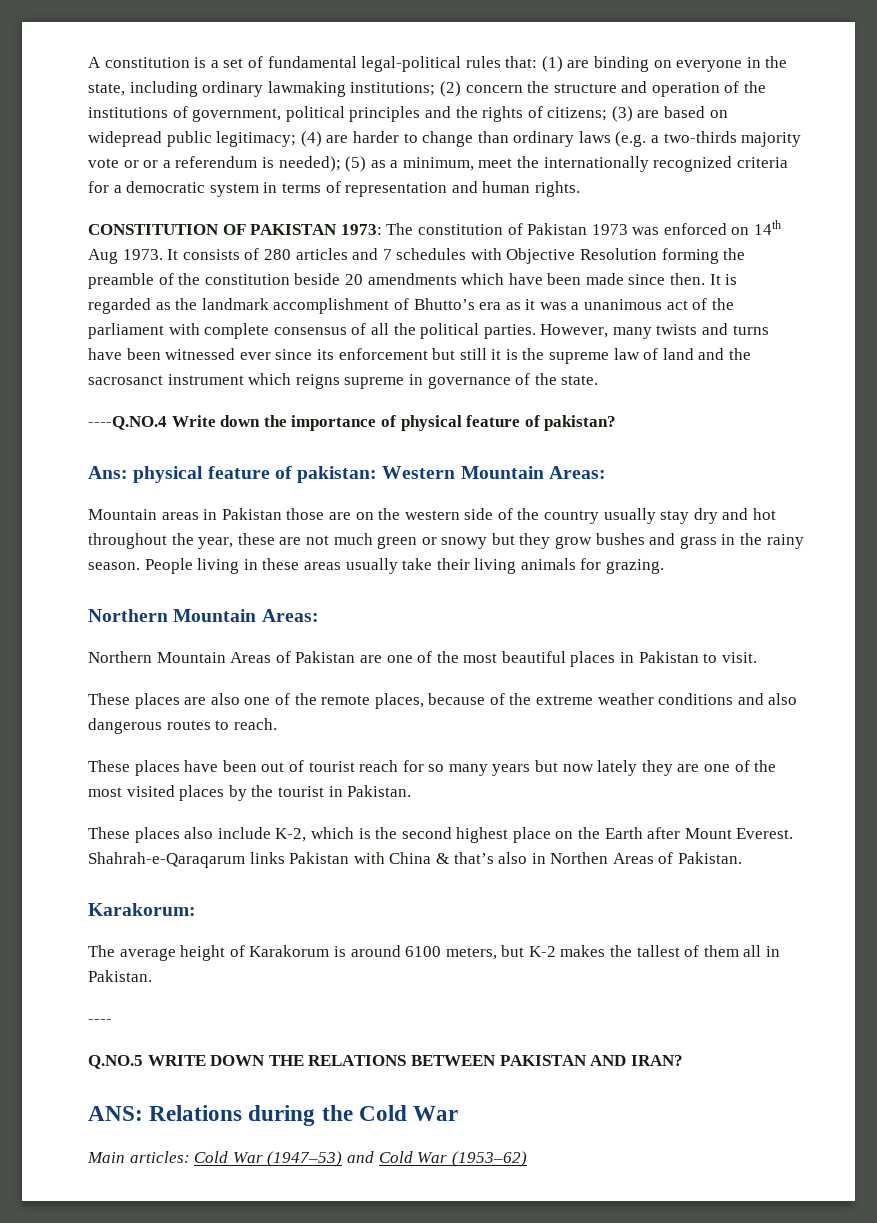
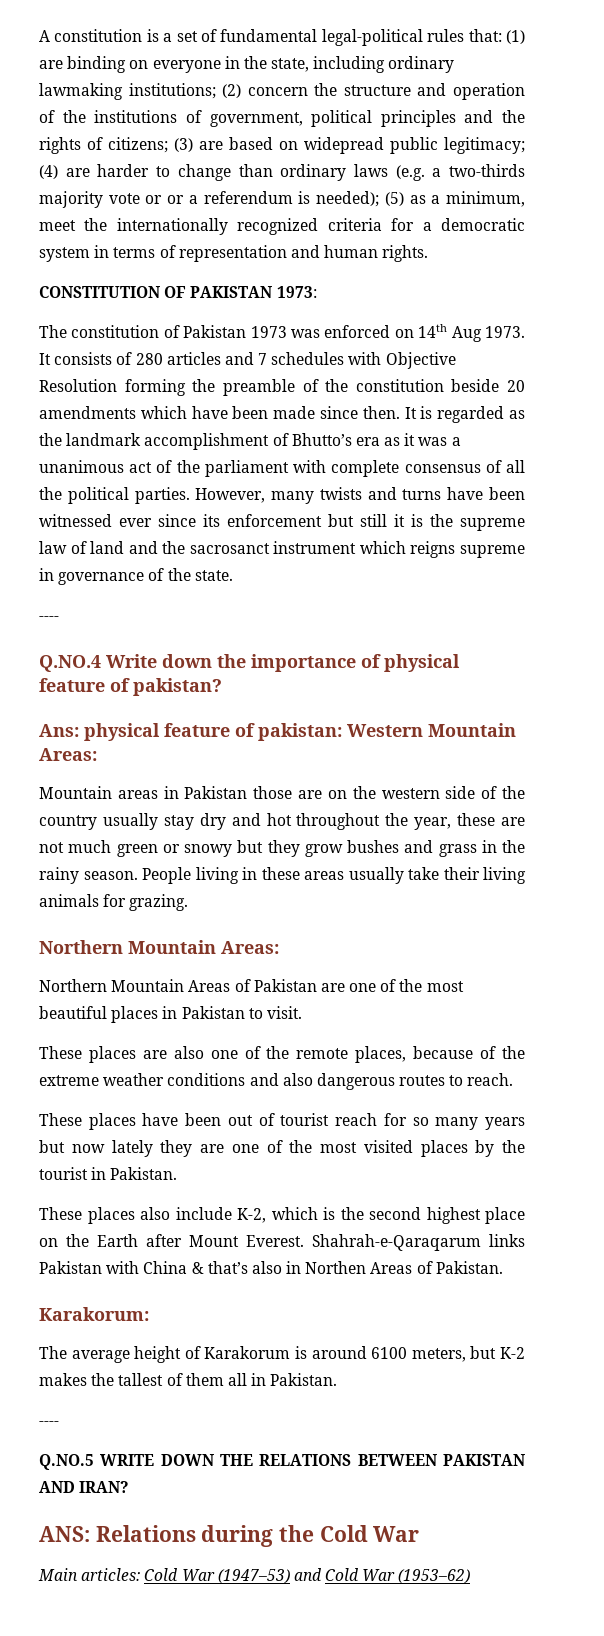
- CONSTITUTION OF PAKISTAN 1973: The constitution of Pakistan 1973 was enforced on 14th Aug 1973.
+ CONSTITUTION OF PAKISTAN 1973:
+ The constitution of Pakistan 1973 was enforced on 14th Aug 1973.
  However, many twists and turns have been witnessed ever since its enforcement but still it is the supreme law of land and the sacrosanct instrument which reigns supreme in governance of the state.
- ----Q.NO.4 Write down the importance of physical feature of pakistan?
+ ----
+ Q.NO.4 Write down the importance of physical feature of pakistan?

